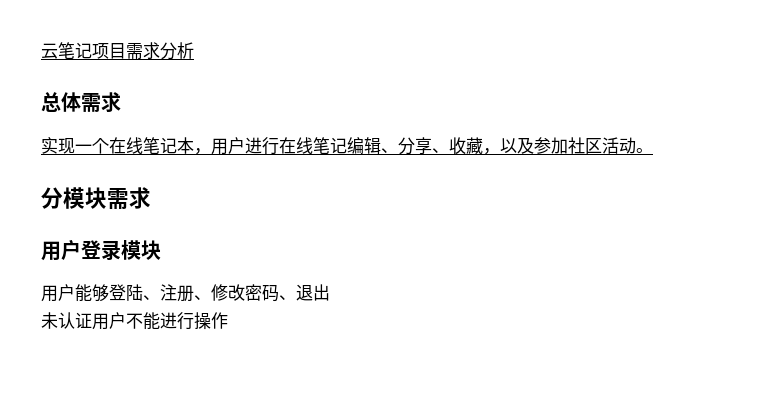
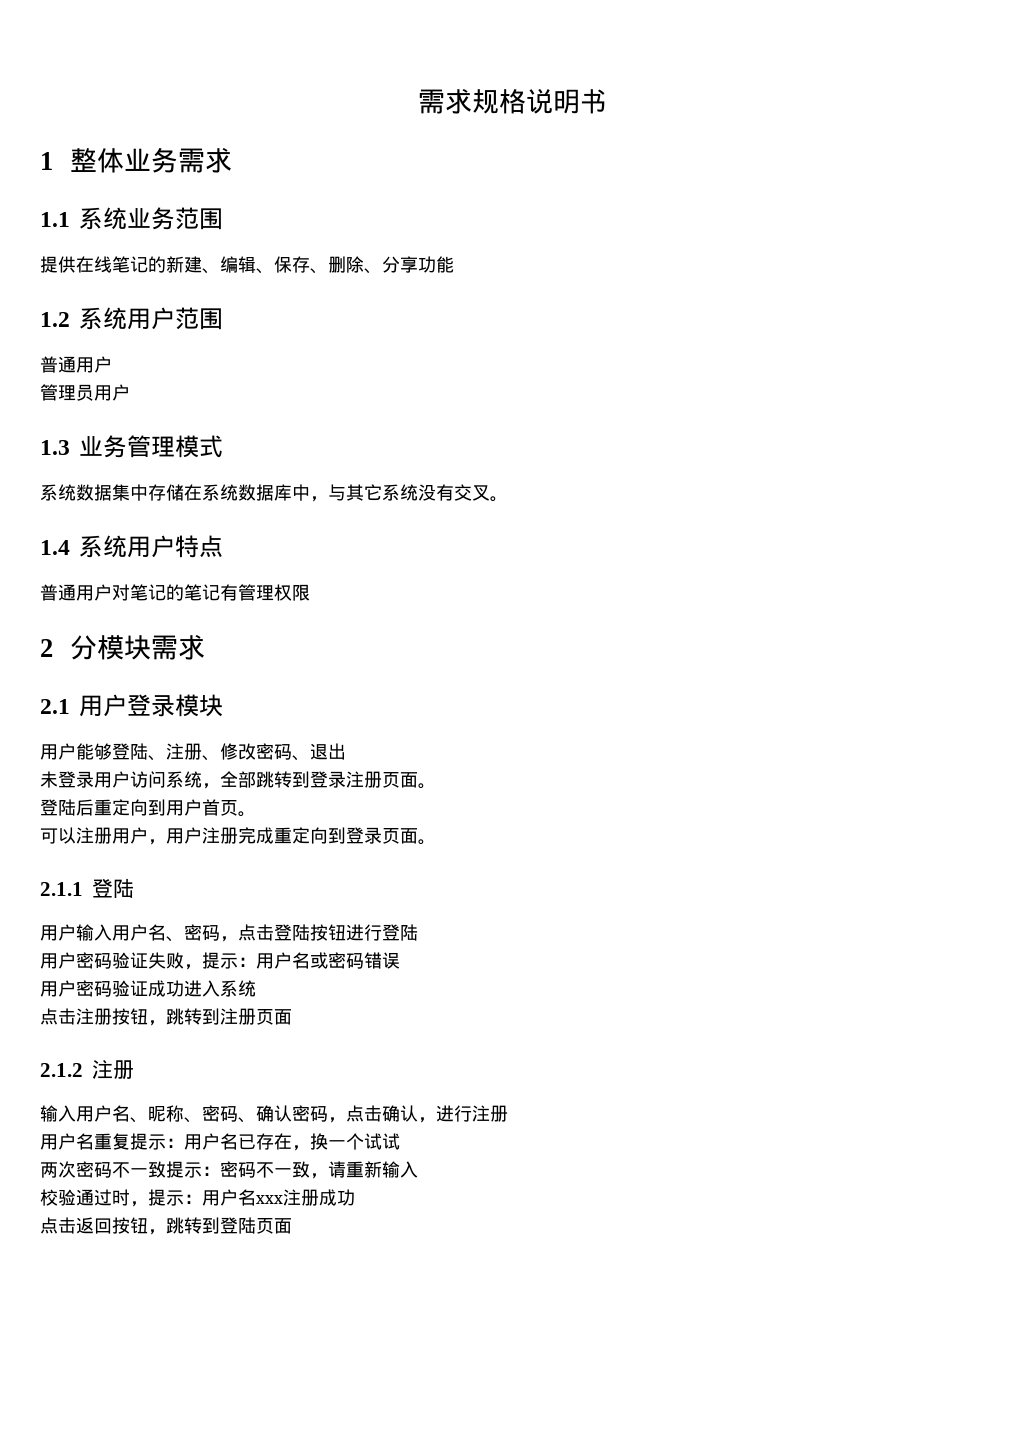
- 云笔记项目需求分析
- 总体需求
- 实现一个在线笔记本，用户进行在线笔记编辑、分享、收藏，以及参加社区活动。
- 分模块需求
+ 需求规格说明书
+ 1整体业务需求
+ 1.1系统业务范围
+ 提供在线笔记的新建、编辑、保存、删除、分享功能
+ 1.2系统用户范围
+ 普通用户
+ 管理员用户
+ 1.3业务管理模式
+ 系统数据集中存储在系统数据库中，与其它系统没有交叉。
+ 1.4系统用户特点
+ 普通用户对笔记的笔记有管理权限
+ 2分模块需求
- 用户登录模块
+ 2.1用户登录模块
- 未认证用户不能进行操作
+ 未登录用户访问系统，全部跳转到登录注册页面。
+ 登陆后重定向到用户首页。
+ 可以注册用户，用户注册完成重定向到登录页面。
+ 2.1.1登陆
+ 用户输入用户名、密码，点击登陆按钮进行登陆
+ 用户密码验证失败，提示：用户名或密码错误
+ 用户密码验证成功进入系统
+ 点击注册按钮，跳转到注册页面
+ 2.1.2注册
+ 输入用户名、昵称、密码、确认密码，点击确认，进行注册
+ 用户名重复提示：用户名已存在，换一个试试
+ 两次密码不一致提示：密码不一致，请重新输入
+ 校验通过时，提示：用户名xxx注册成功
+ 点击返回按钮，跳转到登陆页面

